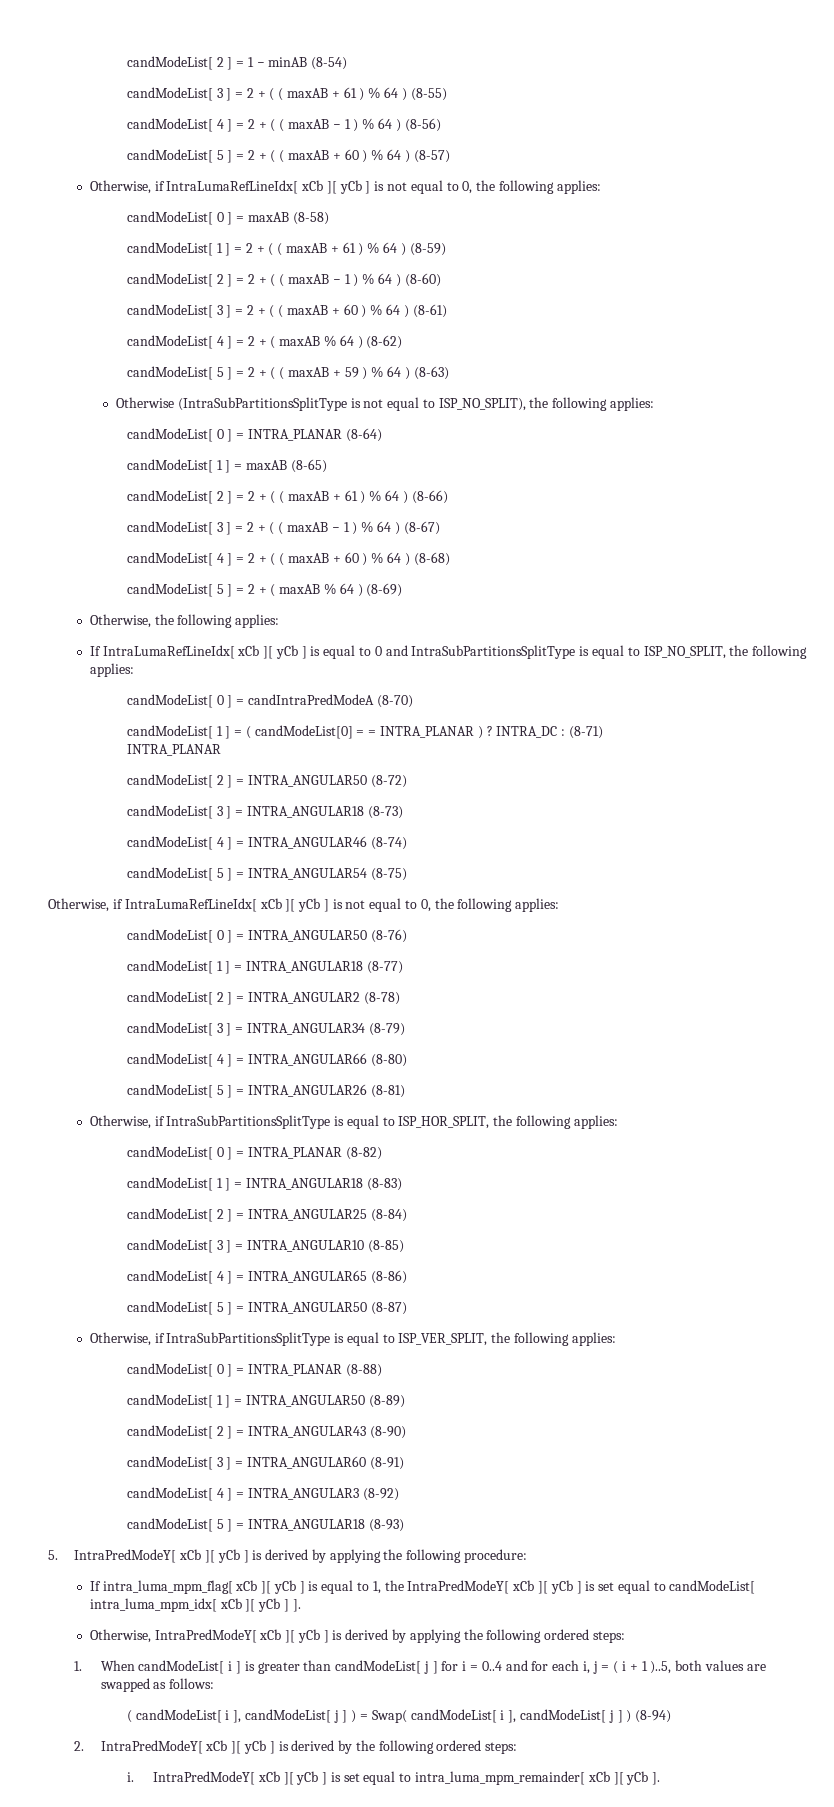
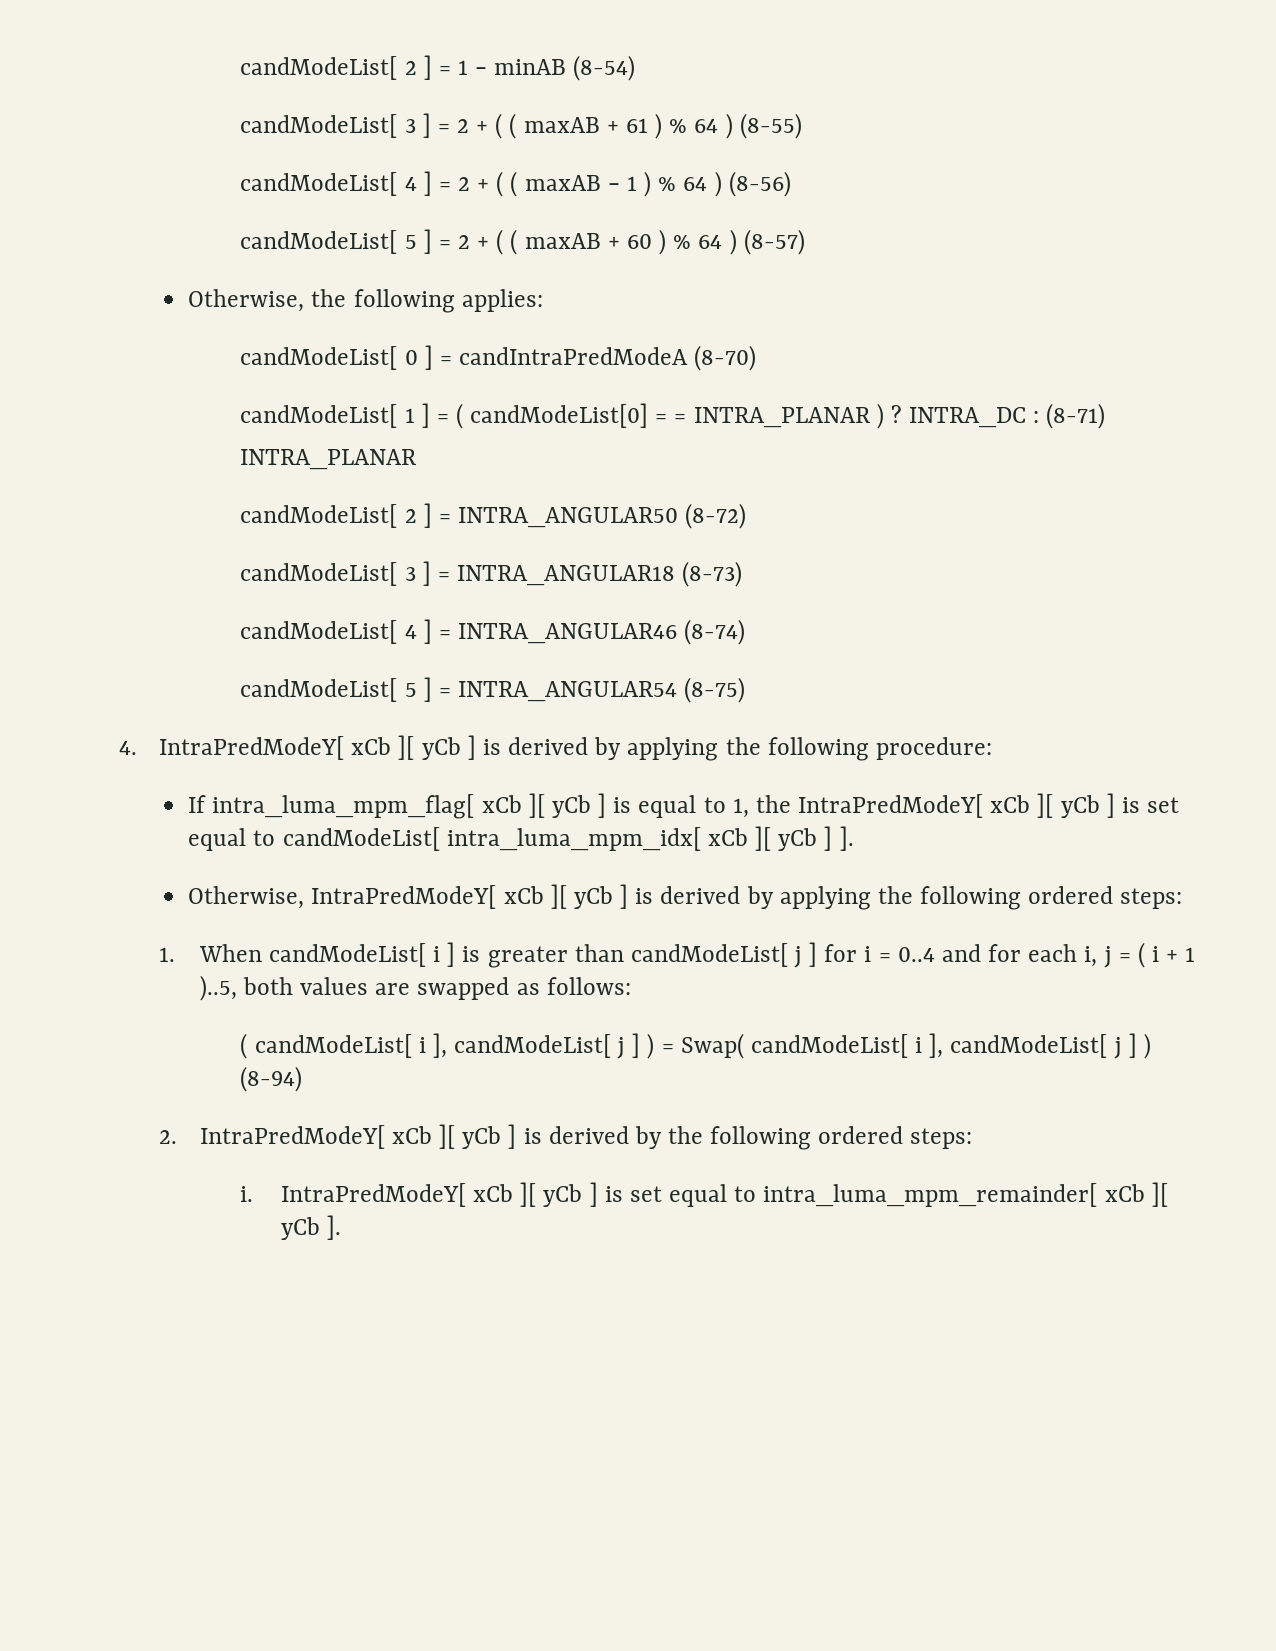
  candModeList[ 5 ] = 2 + ( ( maxAB + 60 ) % 64 ) (8-57)
- Otherwise, if IntraLumaRefLineIdx[ xCb ][ yCb ] is not equal to 0, the following applies:
- candModeList[ 0 ] = maxAB (8-58)
- candModeList[ 1 ] = 2 + ( ( maxAB + 61 ) % 64 ) (8-59)
- candModeList[ 2 ] = 2 + ( ( maxAB − 1 ) % 64 ) (8-60)
- candModeList[ 3 ] = 2 + ( ( maxAB + 60 ) % 64 ) (8-61)
- candModeList[ 4 ] = 2 + ( maxAB % 64 ) (8-62)
- candModeList[ 5 ] = 2 + ( ( maxAB + 59 ) % 64 ) (8-63)
- Otherwise (IntraSubPartitionsSplitType is not equal to ISP_NO_SPLIT), the following applies:
- candModeList[ 0 ] = INTRA_PLANAR (8-64)
- candModeList[ 1 ] = maxAB (8-65)
- candModeList[ 2 ] = 2 + ( ( maxAB + 61 ) % 64 ) (8-66)
- candModeList[ 3 ] = 2 + ( ( maxAB − 1 ) % 64 ) (8-67)
- candModeList[ 4 ] = 2 + ( ( maxAB + 60 ) % 64 ) (8-68)
- candModeList[ 5 ] = 2 + ( maxAB % 64 ) (8-69)
  Otherwise, the following applies:
- If IntraLumaRefLineIdx[ xCb ][ yCb ] is equal to 0 and IntraSubPartitionsSplitType is equal to ISP_NO_SPLIT, the following applies:
  candModeList[ 5 ] = INTRA_ANGULAR54 (8-75)
- Otherwise, if IntraLumaRefLineIdx[ xCb ][ yCb ] is not equal to 0, the following applies:
- candModeList[ 0 ] = INTRA_ANGULAR50 (8-76)
- candModeList[ 1 ] = INTRA_ANGULAR18 (8-77)
- candModeList[ 2 ] = INTRA_ANGULAR2 (8-78)
- candModeList[ 3 ] = INTRA_ANGULAR34 (8-79)
- candModeList[ 4 ] = INTRA_ANGULAR66 (8-80)
- candModeList[ 5 ] = INTRA_ANGULAR26 (8-81)
- Otherwise, if IntraSubPartitionsSplitType is equal to ISP_HOR_SPLIT, the following applies:
- candModeList[ 0 ] = INTRA_PLANAR (8-82)
- candModeList[ 1 ] = INTRA_ANGULAR18 (8-83)
- candModeList[ 2 ] = INTRA_ANGULAR25 (8-84)
- candModeList[ 3 ] = INTRA_ANGULAR10 (8-85)
- candModeList[ 4 ] = INTRA_ANGULAR65 (8-86)
- candModeList[ 5 ] = INTRA_ANGULAR50 (8-87)
- Otherwise, if IntraSubPartitionsSplitType is equal to ISP_VER_SPLIT, the following applies:
- candModeList[ 0 ] = INTRA_PLANAR (8-88)
- candModeList[ 1 ] = INTRA_ANGULAR50 (8-89)
- candModeList[ 2 ] = INTRA_ANGULAR43 (8-90)
- candModeList[ 3 ] = INTRA_ANGULAR60 (8-91)
- candModeList[ 4 ] = INTRA_ANGULAR3 (8-92)
- candModeList[ 5 ] = INTRA_ANGULAR18 (8-93)
- 5. IntraPredModeY[ xCb ][ yCb ] is derived by applying the following procedure:
+ 4. IntraPredModeY[ xCb ][ yCb ] is derived by applying the following procedure:

